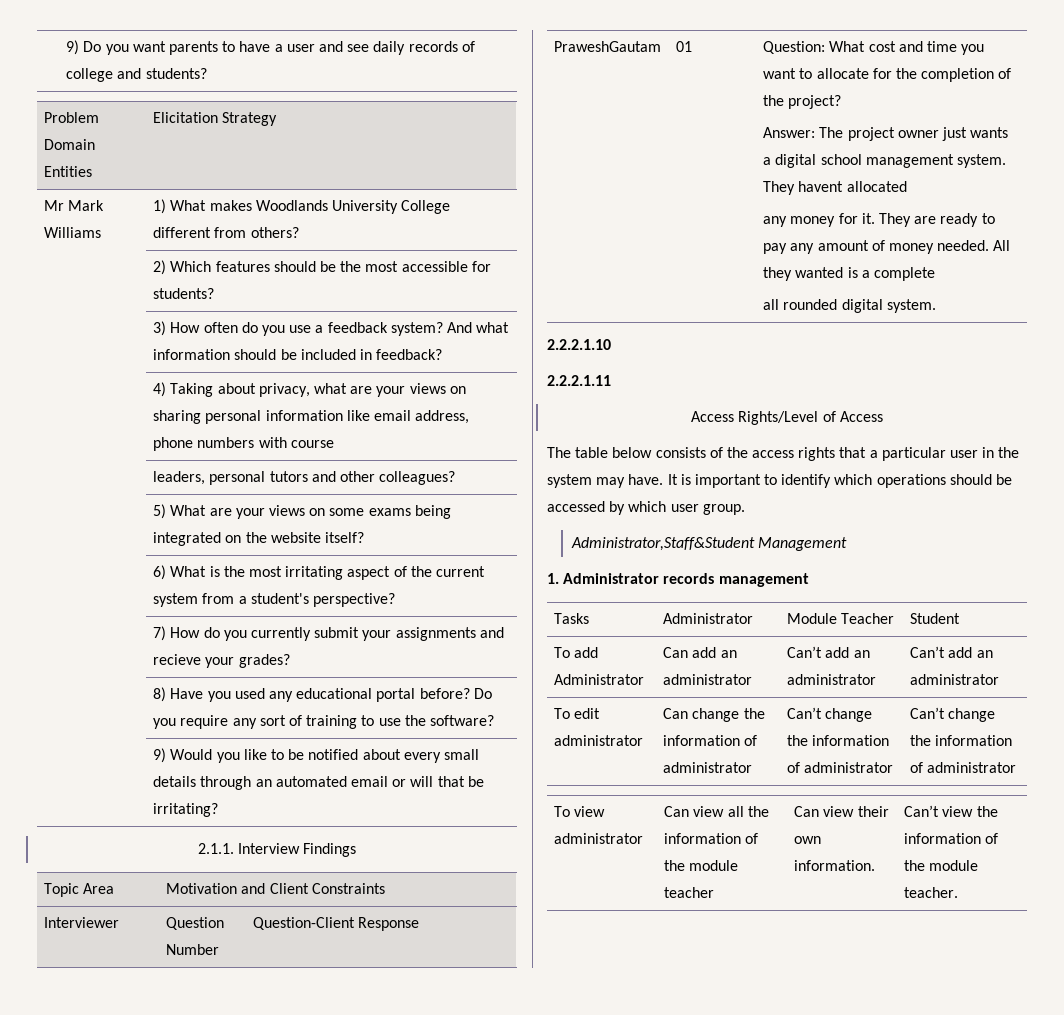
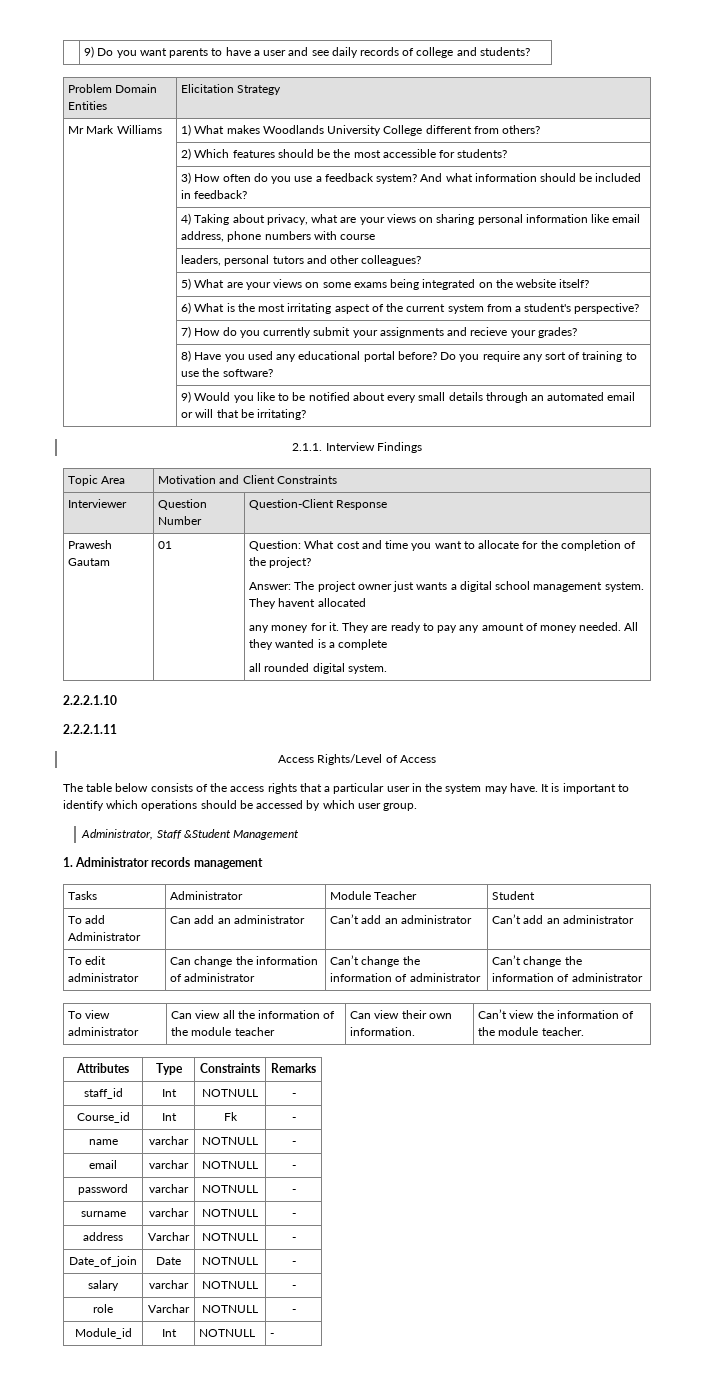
- PraweshGautam
+ Prawesh Gautam
- Administrator,Staff&Student Management
+ Administrator, Staff &Student Management
+ Attributes | Type | Constraints | Remarks
+ staff_id | Int | NOTNULL | -
+ Course_id | Int | Fk | -
+ name | varchar | NOTNULL | -
+ email | varchar | NOTNULL | -
+ password | varchar | NOTNULL | -
+ surname | varchar | NOTNULL | -
+ address | Varchar | NOTNULL | -
+ Date_of_join | Date | NOTNULL | -
+ salary | varchar | NOTNULL | -
+ role | Varchar | NOTNULL | -
+ Module_id | Int | NOTNULL | -

